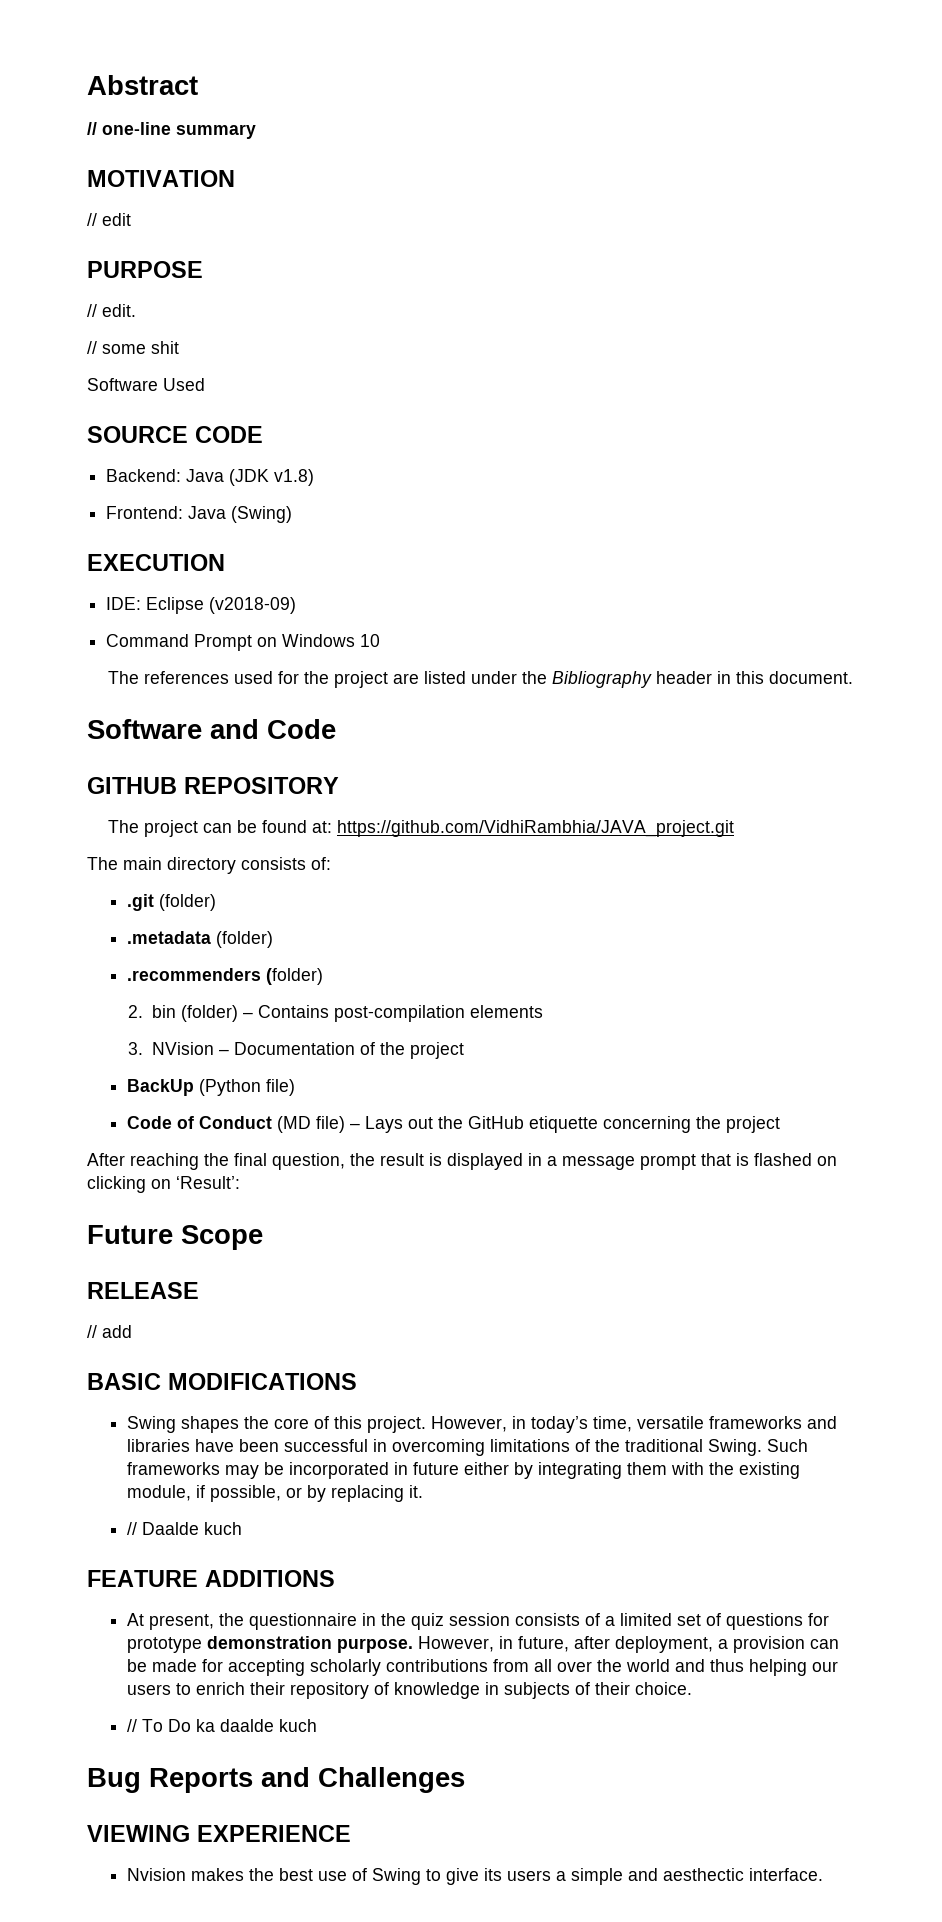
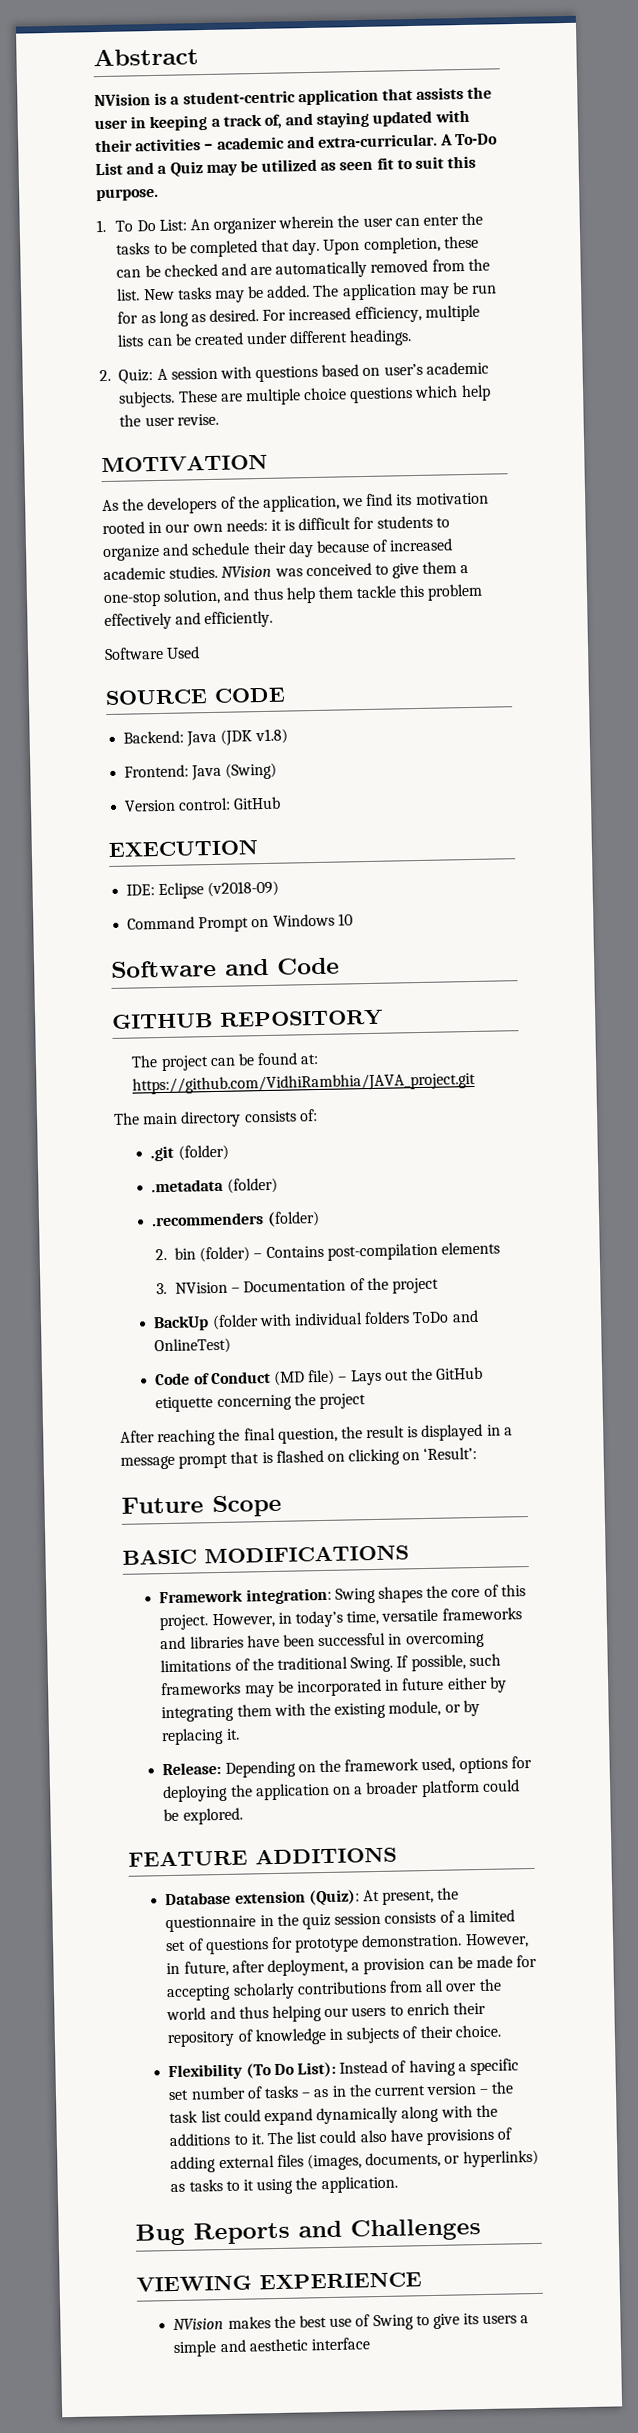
- // one-line summary
+ NVision is a student-centric application that assists the user in keeping a track of, and staying updated with their activities – academic and extra-curricular. A To-Do List and a Quiz may be utilized as seen fit to suit this purpose.
+ 1. To Do List: An organizer wherein the user can enter the tasks to be completed that day. Upon completion, these can be checked and are automatically removed from the list. New tasks may be added. The application may be run for as long as desired. For increased efficiency, multiple lists can be created under different headings.
+ 2. Quiz: A session with questions based on user’s academic subjects. These are multiple choice questions which help the user revise.
  MOTIVATION
- // edit
- PURPOSE
- // edit.
- // some shit
+ As the developers of the application, we find its motivation rooted in our own needs: it is difficult for students to organize and schedule their day because of increased academic studies. NVision was conceived to give them a one-stop solution, and thus help them tackle this problem effectively and efficiently.
+ Version control: GitHub
- The references used for the project are listed under the Bibliography header in this document.
- BackUp (Python file)
+ BackUp (folder with individual folders ToDo and OnlineTest)
- RELEASE
- // add
- Swing shapes the core of this project.
+ Framework integration: Swing shapes the core of this project.
- Such frameworks may be incorporated in future either by integrating them with the existing module, if possible, or by replacing it.
+ If possible, such frameworks may be incorporated in future either by integrating them with the existing module, or by replacing it.
- // Daalde kuch
+ Release: Depending on the framework used, options for deploying the application on a broader platform could be explored.
- At present, the questionnaire in the quiz session consists of a limited set of questions for prototype demonstration purpose.
+ Database extension (Quiz): At present, the questionnaire in the quiz session consists of a limited set of questions for prototype demonstration.
- // To Do ka daalde kuch
+ Flexibility (To Do List): Instead of having a specific set number of tasks – as in the current version – the task list could expand dynamically along with the additions to it. The list could also have provisions of adding external files (images, documents, or hyperlinks) as tasks to it using the application.
- Nvision makes the best use of Swing to give its users a simple and aesthectic interface.
+ NVision makes the best use of Swing to give its users a simple and aesthetic interface

